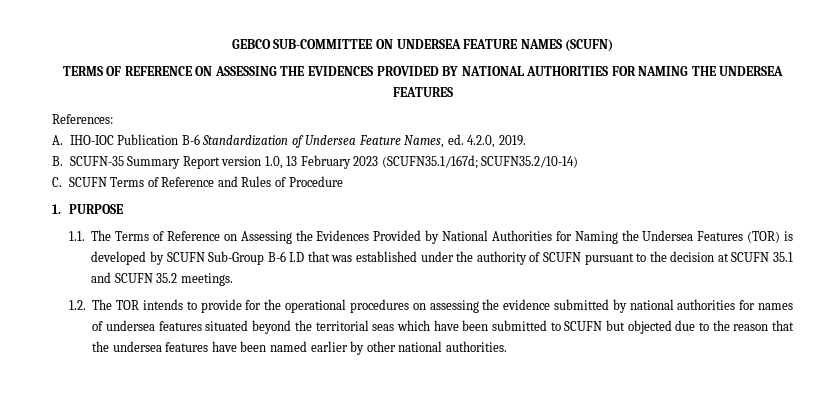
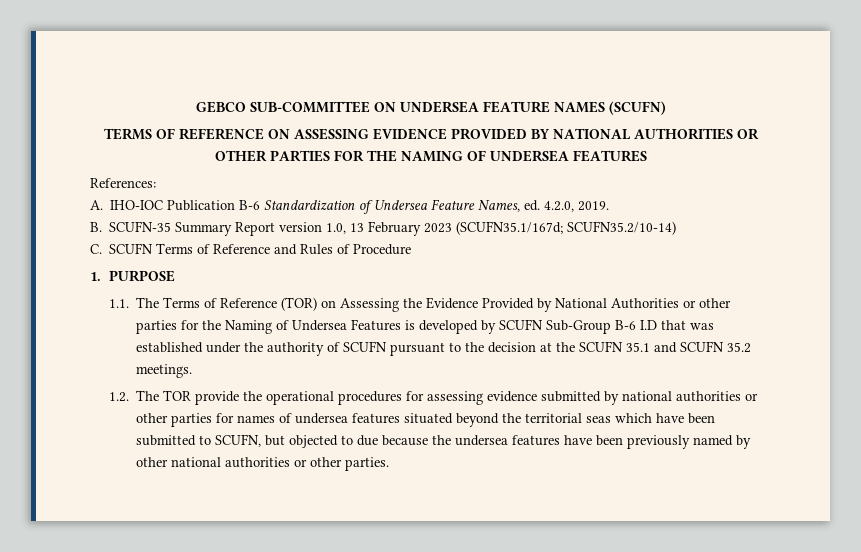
- TERMS OF REFERENCE ON ASSESSING THE EVIDENCES PROVIDED BY NATIONAL AUTHORITIES FOR NAMING THE UNDERSEA FEATURES
+ TERMS OF REFERENCE ON ASSESSING EVIDENCE PROVIDED BY NATIONAL AUTHORITIES OR OTHER PARTIES FOR THE NAMING OF UNDERSEA FEATURES
- 1.1. The Terms of Reference on Assessing the Evidences Provided by National Authorities for Naming the Undersea Features (TOR) is developed by SCUFN Sub-Group B-6 I.D that was established under the authority of SCUFN pursuant to the decision at SCUFN 35.1 and SCUFN 35.2 meetings.
+ 1.1. The Terms of Reference (TOR) on Assessing the Evidence Provided by National Authorities or other parties for the Naming of Undersea Features is developed by SCUFN Sub-Group B-6 I.D that was established under the authority of SCUFN pursuant to the decision at the SCUFN 35.1 and SCUFN 35.2 meetings.
- 1.2. The TOR intends to provide for the operational procedures on assessing the evidence submitted by national authorities for names of undersea features situated beyond the territorial seas which have been submitted to SCUFN but objected due to the reason that the undersea features have been named earlier by other national authorities.
+ 1.2. The TOR provide the operational procedures for assessing evidence submitted by national authorities or other parties for names of undersea features situated beyond the territorial seas which have been submitted to SCUFN, but objected to due because the undersea features have been previously named by other national authorities or other parties.

